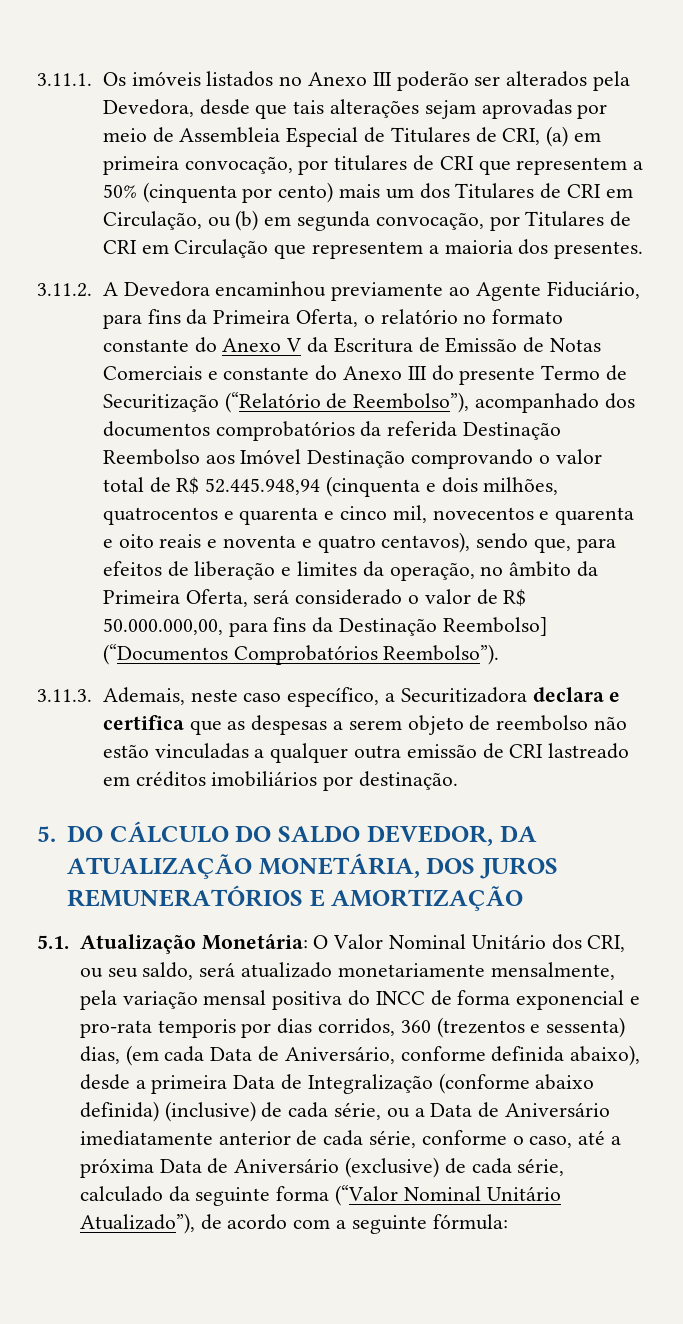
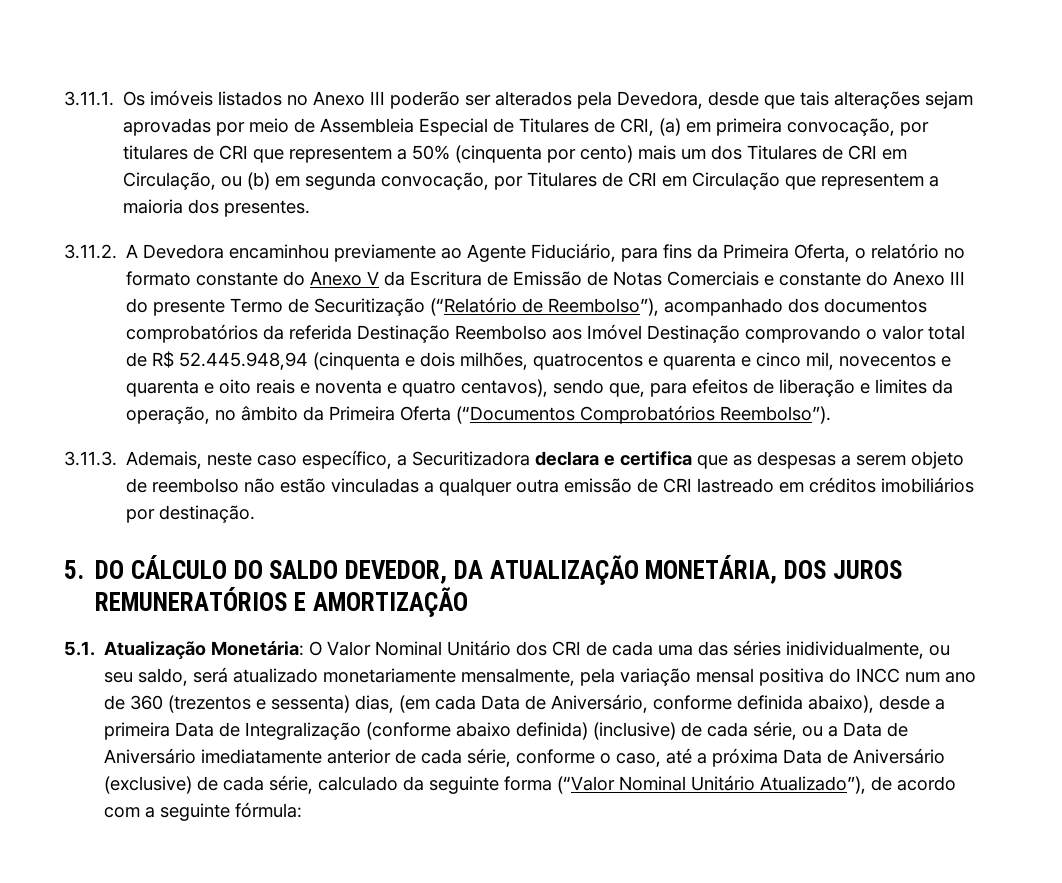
- 3.11.2. A Devedora encaminhou previamente ao Agente Fiduciário, para fins da Primeira Oferta, o relatório no formato constante do Anexo V da Escritura de Emissão de Notas Comerciais e constante do Anexo III do presente Termo de Securitização (“Relatório de Reembolso”), acompanhado dos documentos comprobatórios da referida Destinação Reembolso aos Imóvel Destinação comprovando o valor total de R$ 52.445.948,94 (cinquenta e dois milhões, quatrocentos e quarenta e cinco mil, novecentos e quarenta e oito reais e noventa e quatro centavos), sendo que, para efeitos de liberação e limites da operação, no âmbito da Primeira Oferta, será considerado o valor de R$ 50.000.000,00, para fins da Destinação Reembolso] (“Documentos Comprobatórios Reembolso”).
+ 3.11.2. A Devedora encaminhou previamente ao Agente Fiduciário, para fins da Primeira Oferta, o relatório no formato constante do Anexo V da Escritura de Emissão de Notas Comerciais e constante do Anexo III do presente Termo de Securitização (“Relatório de Reembolso”), acompanhado dos documentos comprobatórios da referida Destinação Reembolso aos Imóvel Destinação comprovando o valor total de R$ 52.445.948,94 (cinquenta e dois milhões, quatrocentos e quarenta e cinco mil, novecentos e quarenta e oito reais e noventa e quatro centavos), sendo que, para efeitos de liberação e limites da operação, no âmbito da Primeira Oferta (“Documentos Comprobatórios Reembolso”).
- O Valor Nominal Unitário dos CRI, ou seu saldo, será atualizado monetariamente mensalmente, pela variação mensal positiva do INCC de forma exponencial e pro-rata temporis por dias corridos, 360 (trezentos e sessenta) dias, (em cada Data de Aniversário, conforme definida abaixo), desde a primeira Data de Integralização (conforme abaixo definida) (inclusive) de cada série, ou a Data de Aniversário imediatamente anterior de cada série, conforme o caso, até a próxima Data de Aniversário (exclusive) de cada série, calculado da seguinte forma (“Valor Nominal Unitário Atualizado”), de acordo com a seguinte fórmula:
+ O Valor Nominal Unitário dos CRI de cada uma das séries inidividualmente, ou seu saldo, será atualizado monetariamente mensalmente, pela variação mensal positiva do INCC num ano de 360 (trezentos e sessenta) dias, (em cada Data de Aniversário, conforme definida abaixo), desde a primeira Data de Integralização (conforme abaixo definida) (inclusive) de cada série, ou a Data de Aniversário imediatamente anterior de cada série, conforme o caso, até a próxima Data de Aniversário (exclusive) de cada série, calculado da seguinte forma (“Valor Nominal Unitário Atualizado”), de acordo com a seguinte fórmula:

